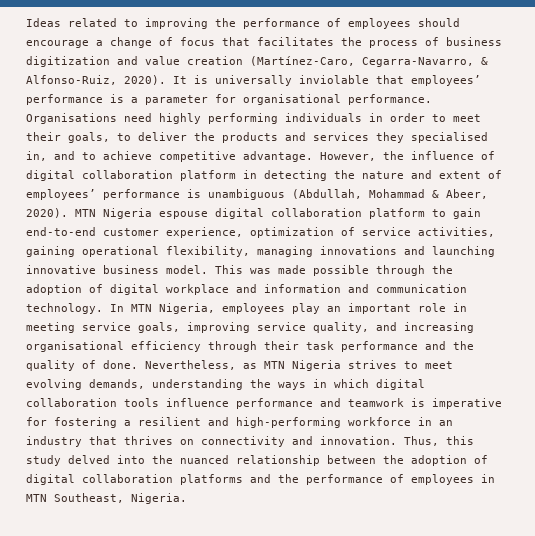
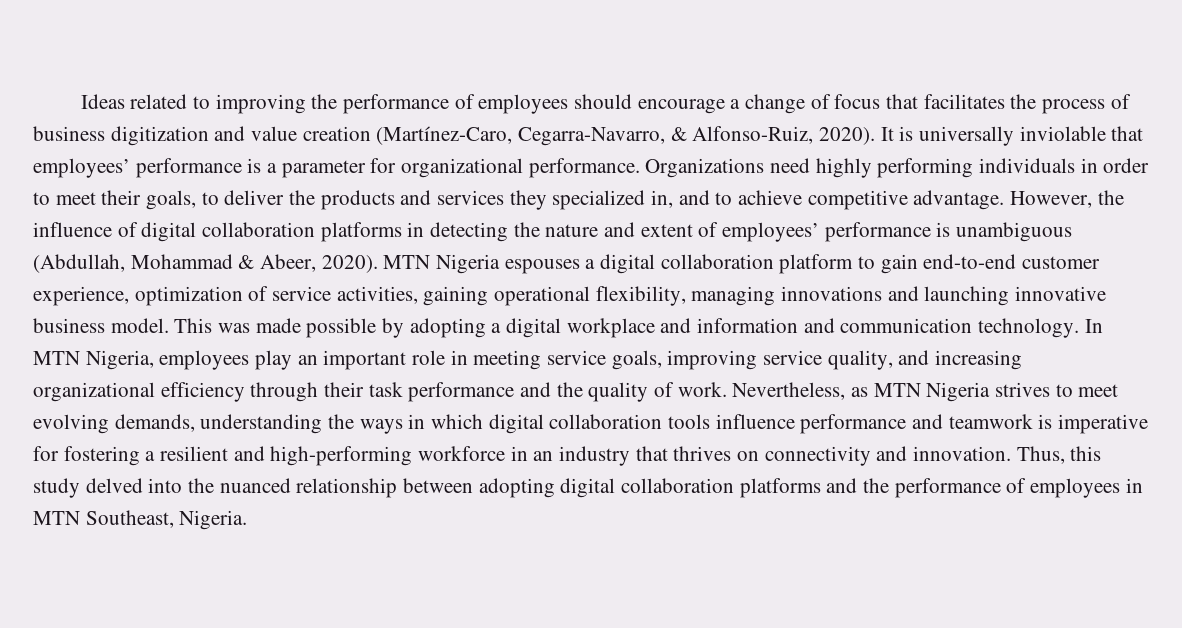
- It is universally inviolable that employees’ performance is a parameter for organisational performance. Organisations need highly performing individuals in order to meet their goals, to deliver the products and services they specialised in, and to achieve competitive advantage.
+ It is universally inviolable that employees’ performance is a parameter for organizational performance. Organizations need highly performing individuals in order to meet their goals, to deliver the products and services they specialized in, and to achieve competitive advantage.
- However, the influence of digital collaboration platform in detecting the nature and extent of employees’ performance is unambiguous (Abdullah, Mohammad & Abeer, 2020).
+ However, the influence of digital collaboration platforms in detecting the nature and extent of employees’ performance is unambiguous (Abdullah, Mohammad & Abeer, 2020).
- MTN Nigeria espouse digital collaboration platform to gain end-to-end customer experience, optimization of service activities, gaining operational flexibility, managing innovations and launching innovative business model.
+ MTN Nigeria espouses a digital collaboration platform to gain end-to-end customer experience, optimization of service activities, gaining operational flexibility, managing innovations and launching innovative business model.
- This was made possible through the adoption of digital workplace and information and communication technology.
+ This was made possible by adopting a digital workplace and information and communication technology.
- In MTN Nigeria, employees play an important role in meeting service goals, improving service quality, and increasing organisational efficiency through their task performance and the quality of done.
+ In MTN Nigeria, employees play an important role in meeting service goals, improving service quality, and increasing organizational efficiency through their task performance and the quality of work.
- Thus, this study delved into the nuanced relationship between the adoption of digital collaboration platforms and the performance of employees in MTN Southeast, Nigeria.
+ Thus, this study delved into the nuanced relationship between adopting digital collaboration platforms and the performance of employees in MTN Southeast, Nigeria.

